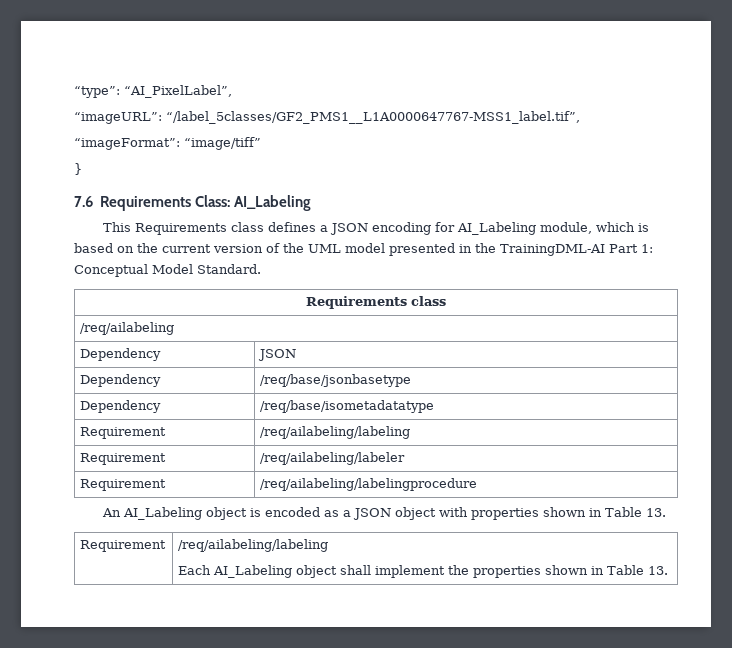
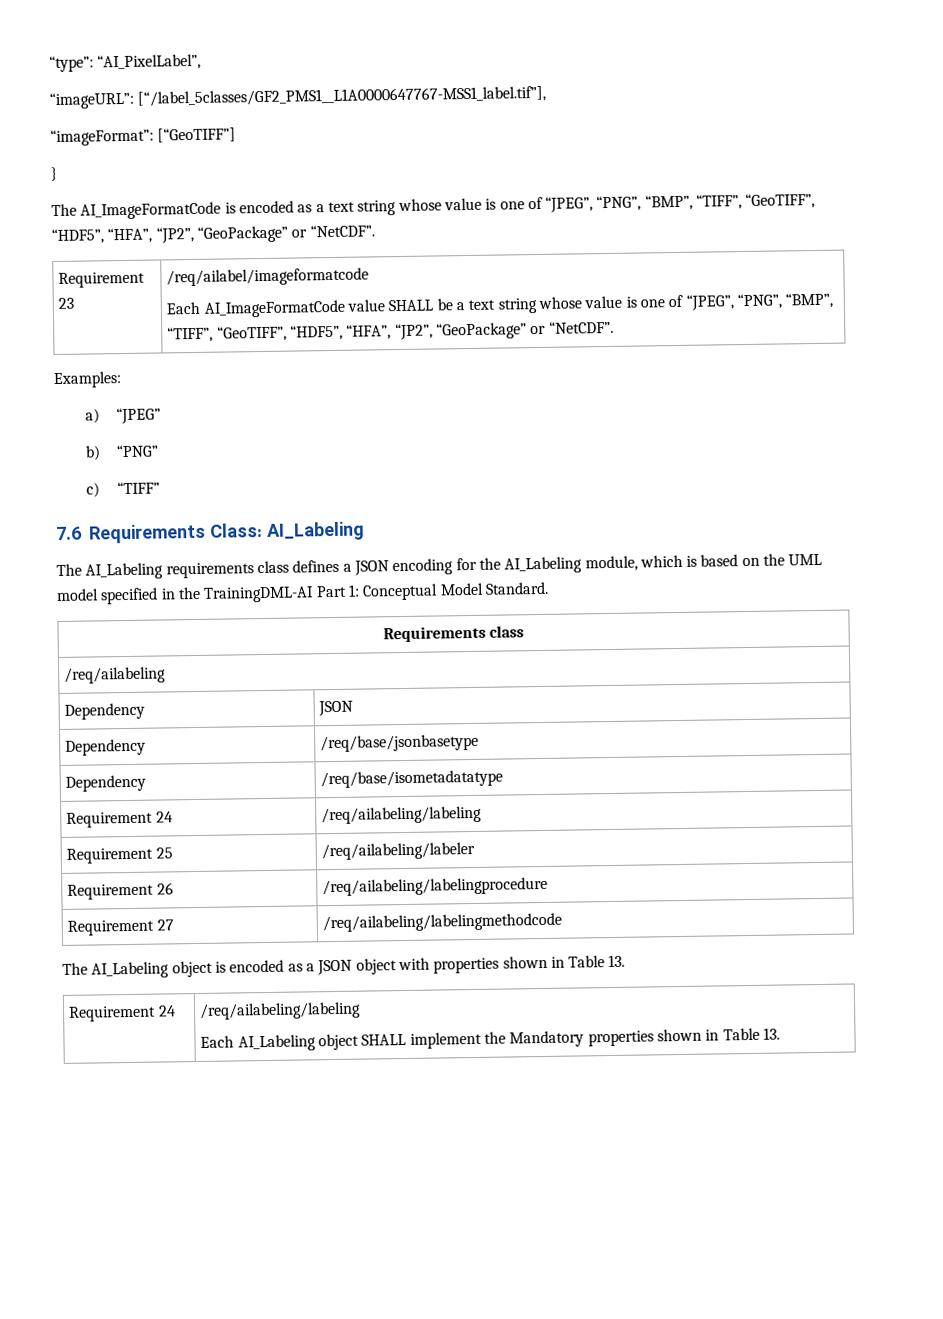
- “imageURL”: “/label_5classes/GF2_PMS1__L1A0000647767-MSS1_label.tif”,
+ “imageURL”: [“/label_5classes/GF2_PMS1__L1A0000647767-MSS1_label.tif”],
- “imageFormat”: “image/tiff”
+ “imageFormat”: [“GeoTIFF”]
+ The AI_ImageFormatCode is encoded as a text string whose value is one of “JPEG”, “PNG”, “BMP”, “TIFF”, “GeoTIFF”, “HDF5”, “HFA”, “JP2”, “GeoPackage” or “NetCDF”.
+ Requirement 23 | /req/ailabel/imageformatcode
+ Each AI_ImageFormatCode value SHALL be a text string whose value is one of “JPEG”, “PNG”, “BMP”, “TIFF”, “GeoTIFF”, “HDF5”, “HFA”, “JP2”, “GeoPackage” or “NetCDF”.
+ Examples:
+ a) “JPEG”
+ b) “PNG”
+ c) “TIFF”
- This Requirements class defines a JSON encoding for AI_Labeling module, which is based on the current version of the UML model presented in the TrainingDML-AI Part 1: Conceptual Model Standard.
+ The AI_Labeling requirements class defines a JSON encoding for the AI_Labeling module, which is based on the UML model specified in the TrainingDML-AI Part 1: Conceptual Model Standard.
  Dependency | /req/base/isometadatatype
- Requirement | /req/ailabeling/labeling
+ Requirement 24 | /req/ailabeling/labeling
- Requirement | /req/ailabeling/labeler
+ Requirement 25 | /req/ailabeling/labeler
- Requirement | /req/ailabeling/labelingprocedure
+ Requirement 26 | /req/ailabeling/labelingprocedure
- An AI_Labeling object is encoded as a JSON object with properties shown in Table 13.
- Requirement | /req/ailabeling/labeling
- Each AI_Labeling object shall implement the properties shown in Table 13.
+ Requirement 27 | /req/ailabeling/labelingmethodcode
+ The AI_Labeling object is encoded as a JSON object with properties shown in Table 13.
+ Requirement 24 | /req/ailabeling/labeling
+ Each AI_Labeling object SHALL implement the Mandatory properties shown in Table 13.

